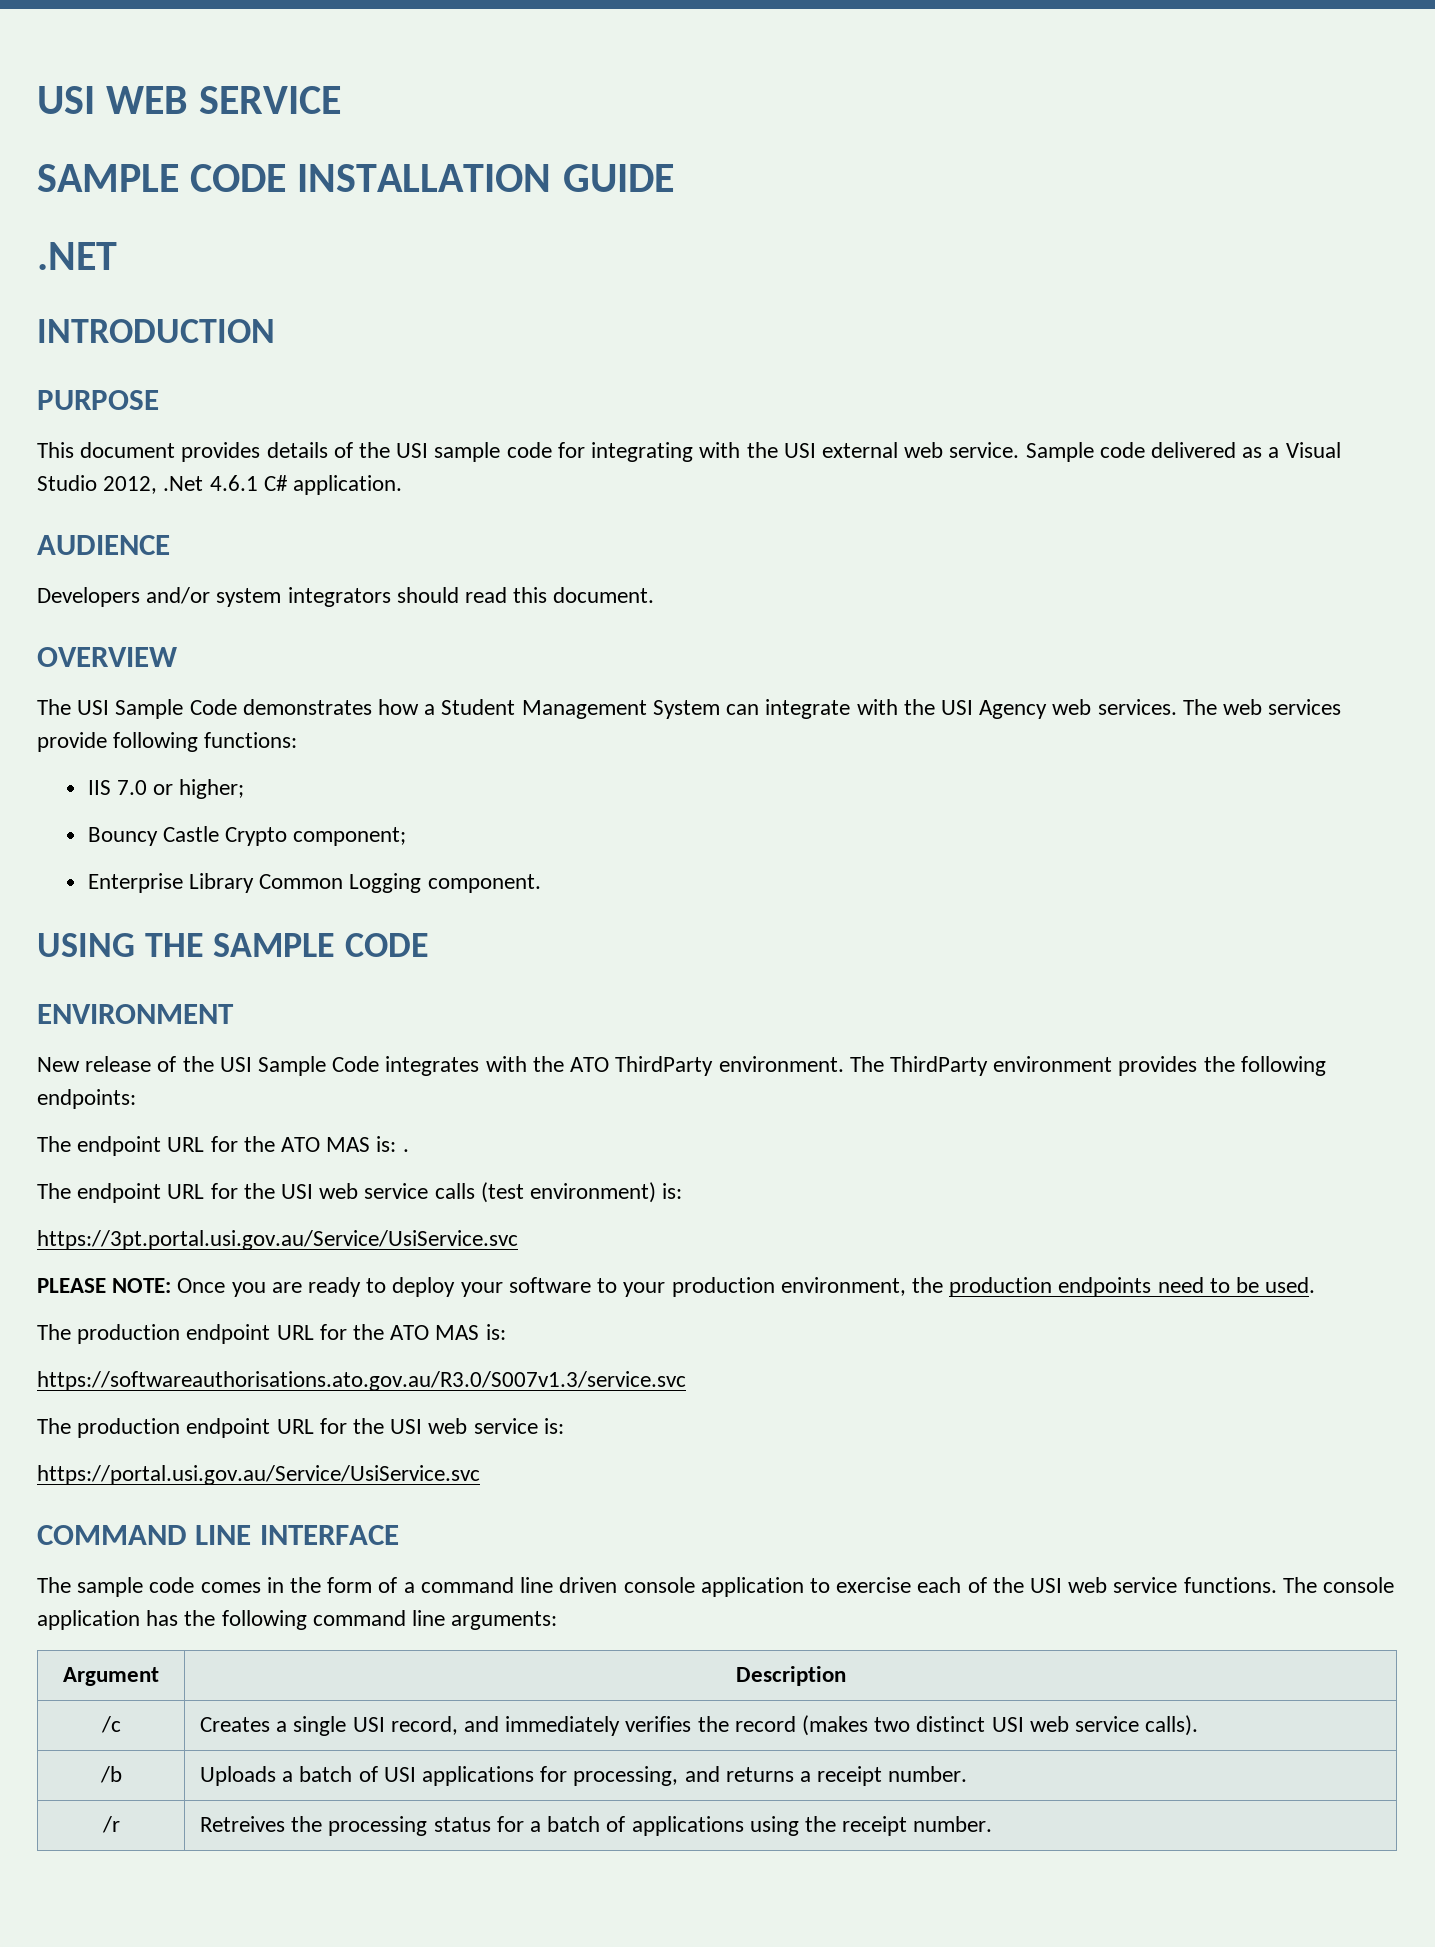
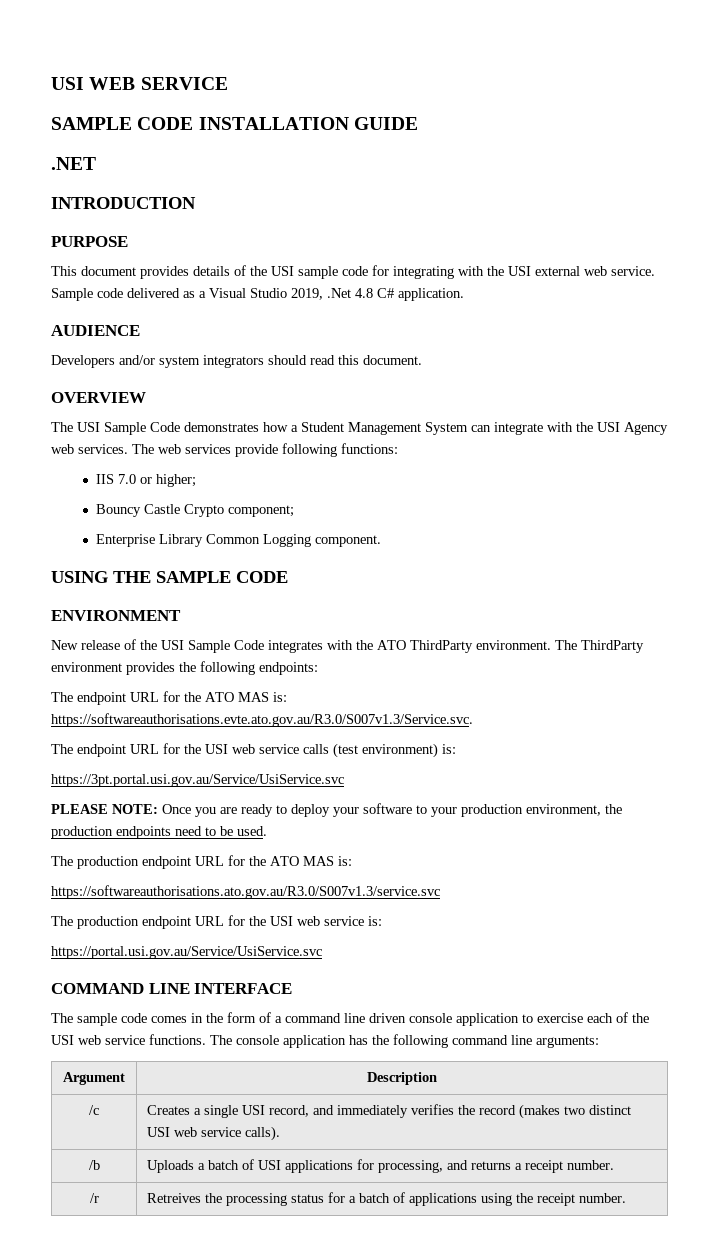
- Sample code delivered as a Visual Studio 2012, .Net 4.6.1 C# application.
+ Sample code delivered as a Visual Studio 2019, .Net 4.8 C# application.
- The endpoint URL for the ATO MAS is: .
+ The endpoint URL for the ATO MAS is: https://softwareauthorisations.evte.ato.gov.au/R3.0/S007v1.3/Service.svc.

